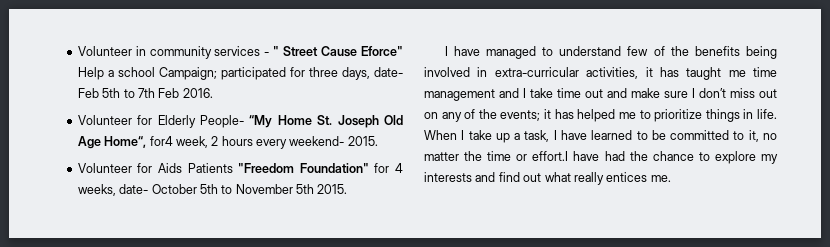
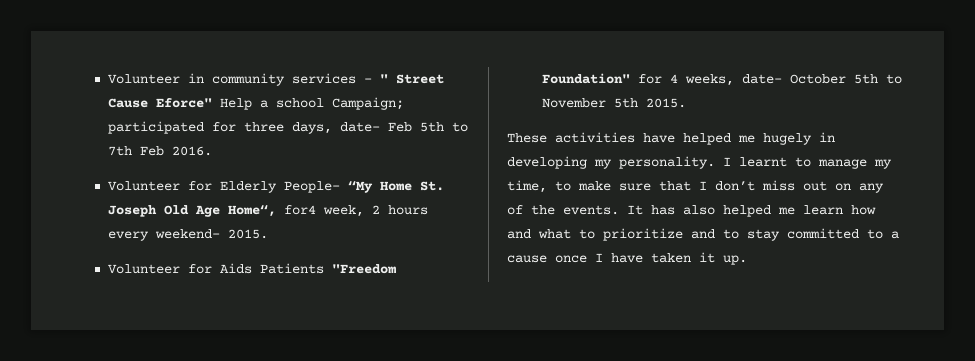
- I have managed to understand few of the benefits being involved in extra-curricular activities, it has taught me time management and I take time out and make sure I don’t miss out on any of the events; it has helped me to prioritize things in life. When I take up a task, I have learned to be committed to it, no matter the time or effort.I have had the chance to explore my interests and find out what really entices me.
+ These activities have helped me hugely in developing my personality. I learnt to manage my time, to make sure that I don’t miss out on any of the events. It has also helped me learn how and what to prioritize and to stay committed to a cause once I have taken it up.

